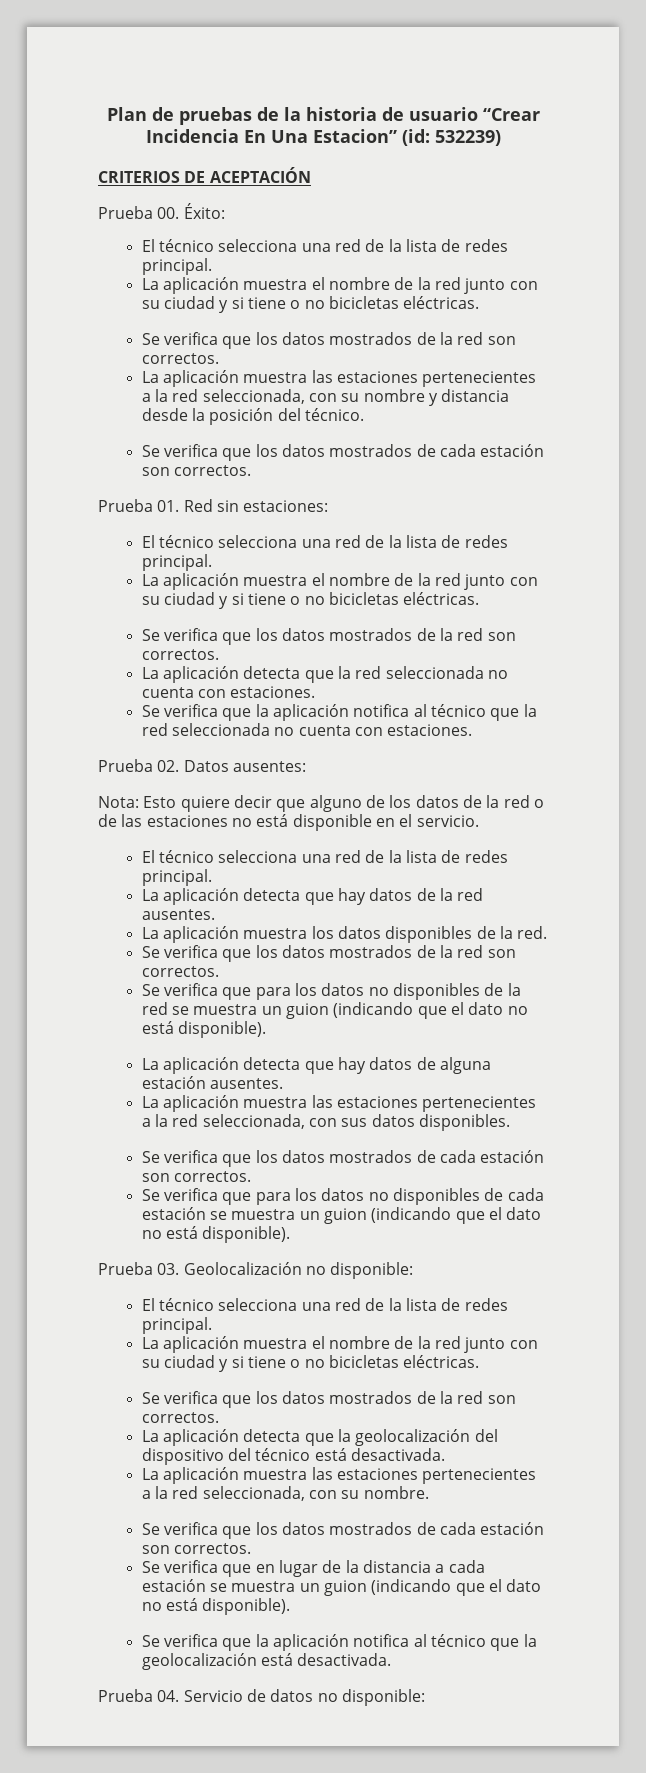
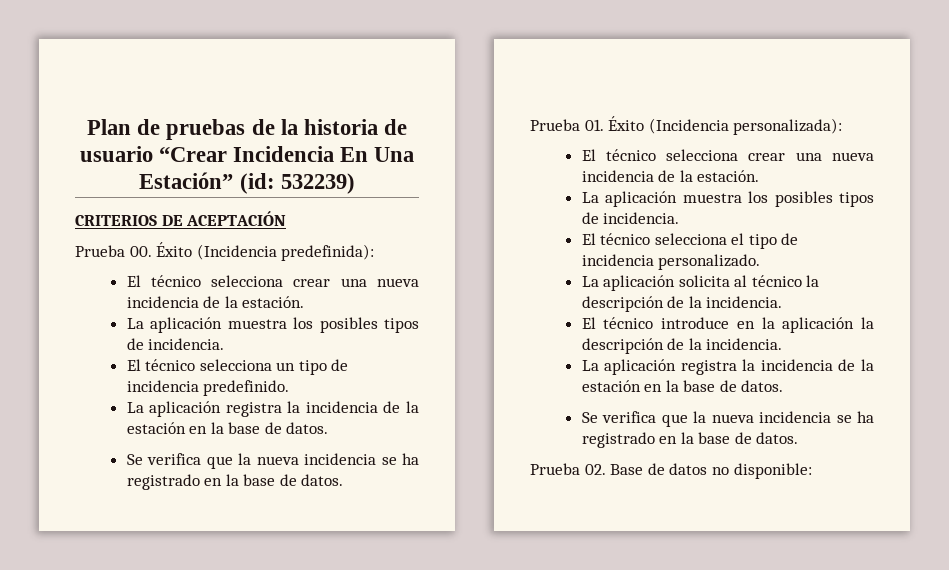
- Plan de pruebas de la historia de usuario “Crear Incidencia En Una Estacion” (id: 532239)
+ Plan de pruebas de la historia de usuario “Crear Incidencia En Una Estación” (id: 532239)
- Prueba 00. Éxito:
- El técnico selecciona una red de la lista de redes principal.
- La aplicación muestra el nombre de la red junto con su ciudad y si tiene o no bicicletas eléctricas.
- Se verifica que los datos mostrados de la red son correctos.
- La aplicación muestra las estaciones pertenecientes a la red seleccionada, con su nombre y distancia desde la posición del técnico.
- Se verifica que los datos mostrados de cada estación son correctos.
- Prueba 01. Red sin estaciones:
- El técnico selecciona una red de la lista de redes principal.
- La aplicación muestra el nombre de la red junto con su ciudad y si tiene o no bicicletas eléctricas.
- Se verifica que los datos mostrados de la red son correctos.
- La aplicación detecta que la red seleccionada no cuenta con estaciones.
- Se verifica que la aplicación notifica al técnico que la red seleccionada no cuenta con estaciones.
- Prueba 02. Datos ausentes:
- Nota: Esto quiere decir que alguno de los datos de la red o de las estaciones no está disponible en el servicio.
- El técnico selecciona una red de la lista de redes principal.
- La aplicación detecta que hay datos de la red ausentes.
- La aplicación muestra los datos disponibles de la red.
- Se verifica que los datos mostrados de la red son correctos.
- Se verifica que para los datos no disponibles de la red se muestra un guion (indicando que el dato no está disponible).
- La aplicación detecta que hay datos de alguna estación ausentes.
- La aplicación muestra las estaciones pertenecientes a la red seleccionada, con sus datos disponibles.
- Se verifica que los datos mostrados de cada estación son correctos.
- Se verifica que para los datos no disponibles de cada estación se muestra un guion (indicando que el dato no está disponible).
- Prueba 03. Geolocalización no disponible:
- El técnico selecciona una red de la lista de redes principal.
- La aplicación muestra el nombre de la red junto con su ciudad y si tiene o no bicicletas eléctricas.
- Se verifica que los datos mostrados de la red son correctos.
- La aplicación detecta que la geolocalización del dispositivo del técnico está desactivada.
- La aplicación muestra las estaciones pertenecientes a la red seleccionada, con su nombre.
- Se verifica que los datos mostrados de cada estación son correctos.
- Se verifica que en lugar de la distancia a cada estación se muestra un guion (indicando que el dato no está disponible).
- Se verifica que la aplicación notifica al técnico que la geolocalización está desactivada.
- Prueba 04. Servicio de datos no disponible:
+ Prueba 00. Éxito (Incidencia predefinida):
+ El técnico selecciona crear una nueva incidencia de la estación.
+ La aplicación muestra los posibles tipos de incidencia.
+ El técnico selecciona un tipo de incidencia predefinido.
+ La aplicación registra la incidencia de la estación en la base de datos.
+ Se verifica que la nueva incidencia se ha registrado en la base de datos.
+ Prueba 01. Éxito (Incidencia personalizada):
+ El técnico selecciona crear una nueva incidencia de la estación.
+ La aplicación muestra los posibles tipos de incidencia.
+ El técnico selecciona el tipo de incidencia personalizado.
+ La aplicación solicita al técnico la descripción de la incidencia.
+ El técnico introduce en la aplicación la descripción de la incidencia.
+ La aplicación registra la incidencia de la estación en la base de datos.
+ Se verifica que la nueva incidencia se ha registrado en la base de datos.
+ Prueba 02. Base de datos no disponible:

